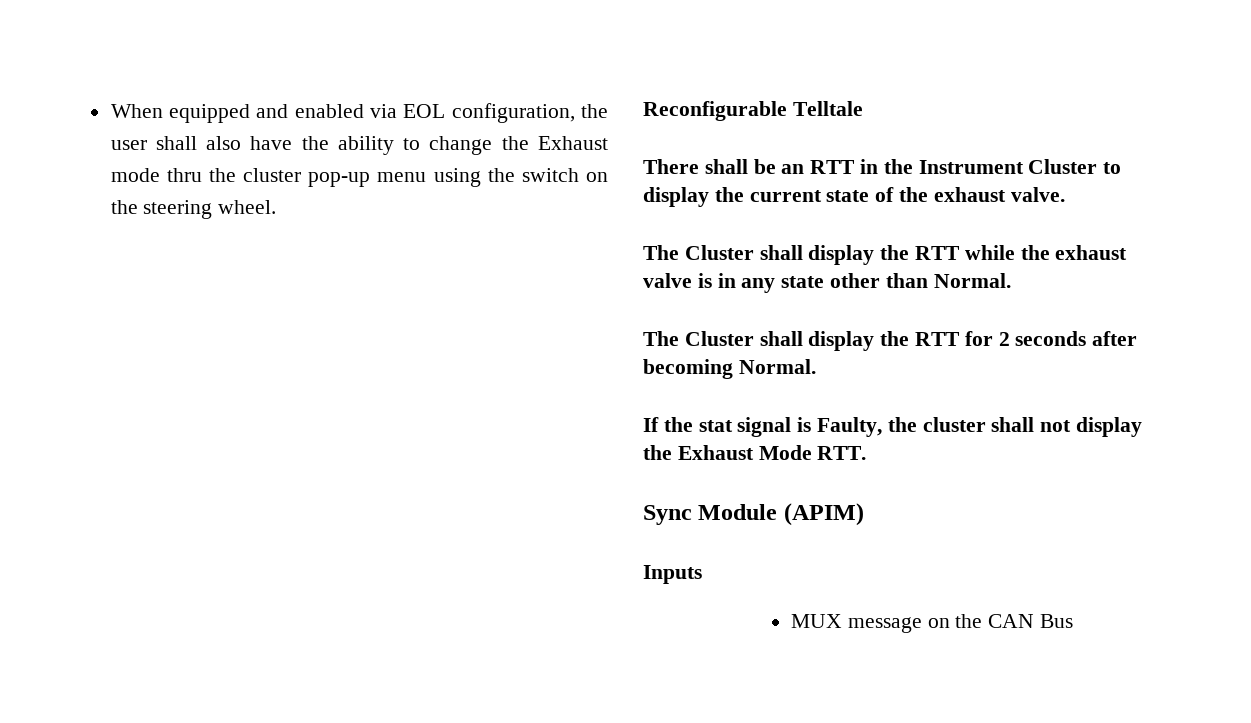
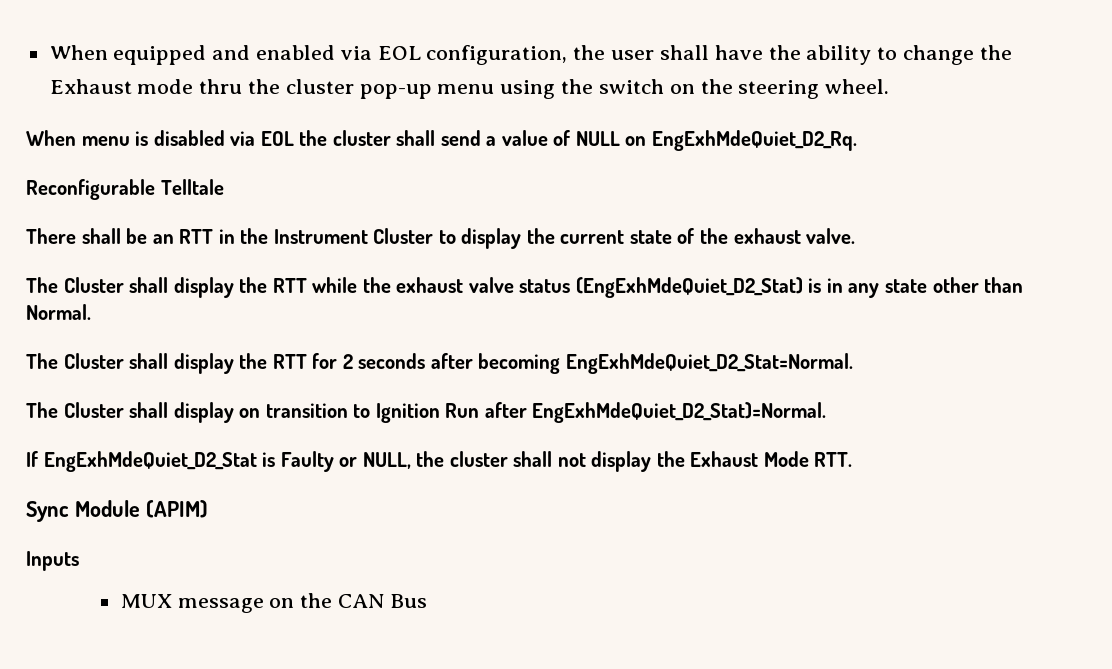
- When equipped and enabled via EOL configuration, the user shall also have the ability to change the Exhaust mode thru the cluster pop-up menu using the switch on the steering wheel.
+ When equipped and enabled via EOL configuration, the user shall have the ability to change the Exhaust mode thru the cluster pop-up menu using the switch on the steering wheel.
+ When menu is disabled via EOL the cluster shall send a value of NULL on EngExhMdeQuiet_D2_Rq.
- The Cluster shall display the RTT while the exhaust valve is in any state other than Normal.
+ The Cluster shall display the RTT while the exhaust valve status (EngExhMdeQuiet_D2_Stat) is in any state other than Normal.
- The Cluster shall display the RTT for 2 seconds after becoming Normal.
- If the stat signal is Faulty, the cluster shall not display the Exhaust Mode RTT.
+ The Cluster shall display the RTT for 2 seconds after becoming EngExhMdeQuiet_D2_Stat=Normal.
+ The Cluster shall display on transition to Ignition Run after EngExhMdeQuiet_D2_Stat)=Normal.
+ If EngExhMdeQuiet_D2_Stat is Faulty or NULL, the cluster shall not display the Exhaust Mode RTT.

